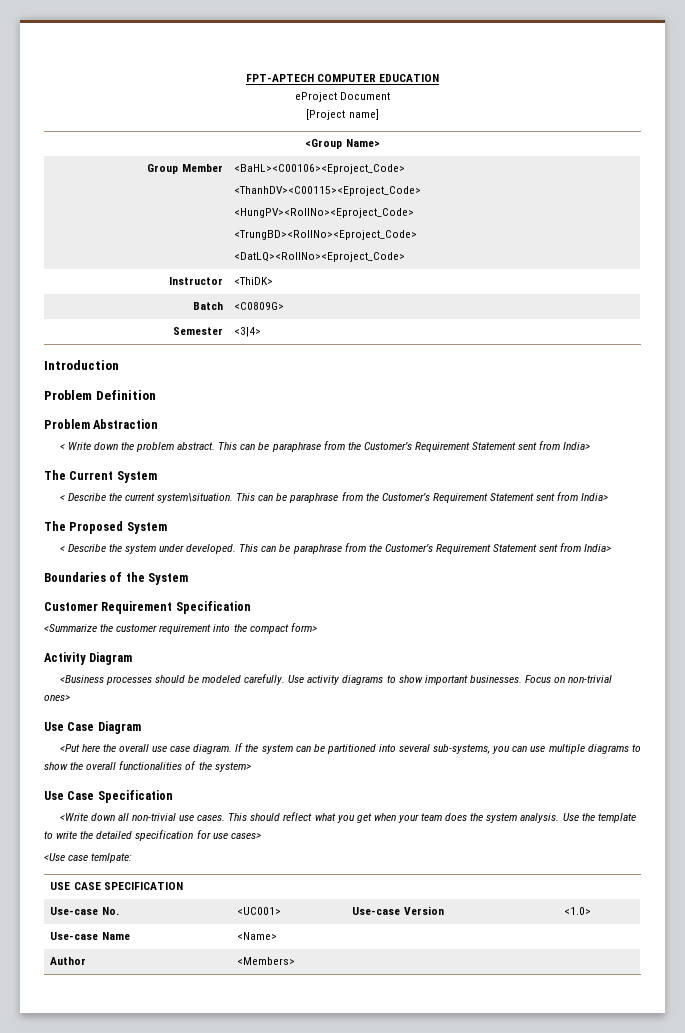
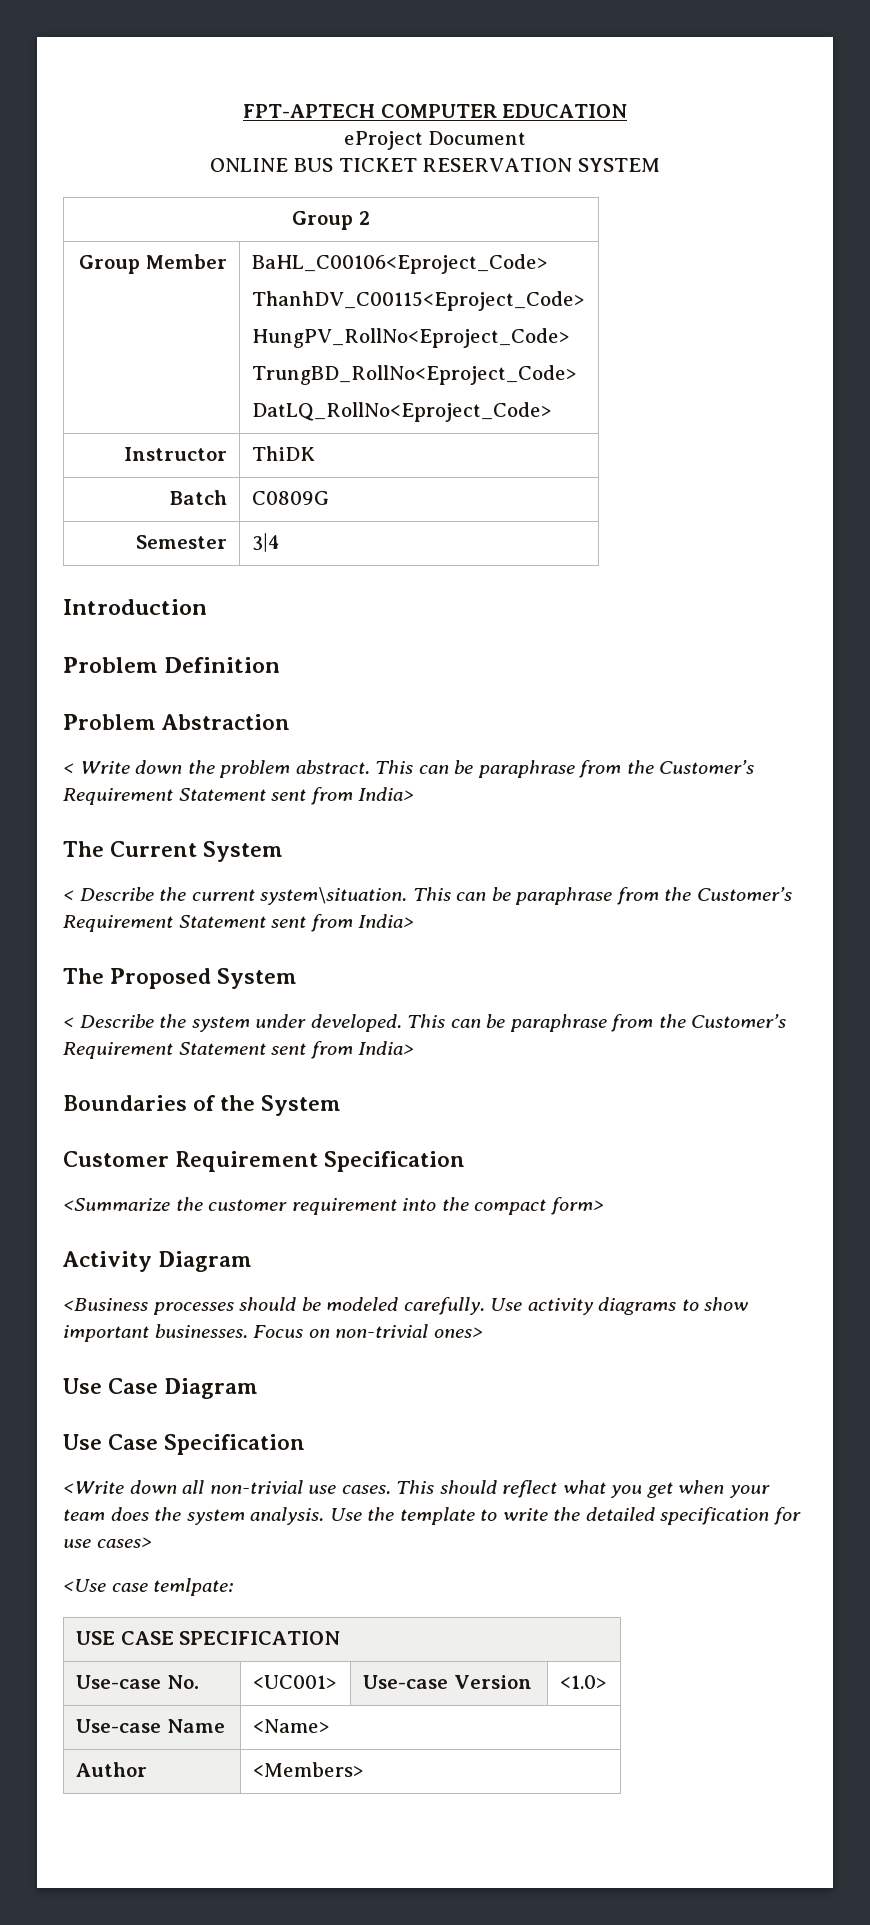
- [Project name]
- <Group Name>
- Group Member | <BaHL><C00106><Eproject_Code>
- <ThanhDV><C00115><Eproject_Code>
- <HungPV><RollNo><Eproject_Code>
- <TrungBD><RollNo><Eproject_Code>
- <DatLQ><RollNo><Eproject_Code>
+ ONLINE BUS TICKET RESERVATION SYSTEM
+ Group 2
+ Group Member | BaHL_C00106<Eproject_Code>
+ ThanhDV_C00115<Eproject_Code>
+ HungPV_RollNo<Eproject_Code>
+ TrungBD_RollNo<Eproject_Code>
+ DatLQ_RollNo<Eproject_Code>
- Instructor | <ThiDK>
+ Instructor | ThiDK
- Batch | <C0809G>
+ Batch | C0809G
- Semester | <3|4>
+ Semester | 3|4
- <Put here the overall use case diagram. If the system can be partitioned into several sub-systems, you can use multiple diagrams to show the overall functionalities of the system>

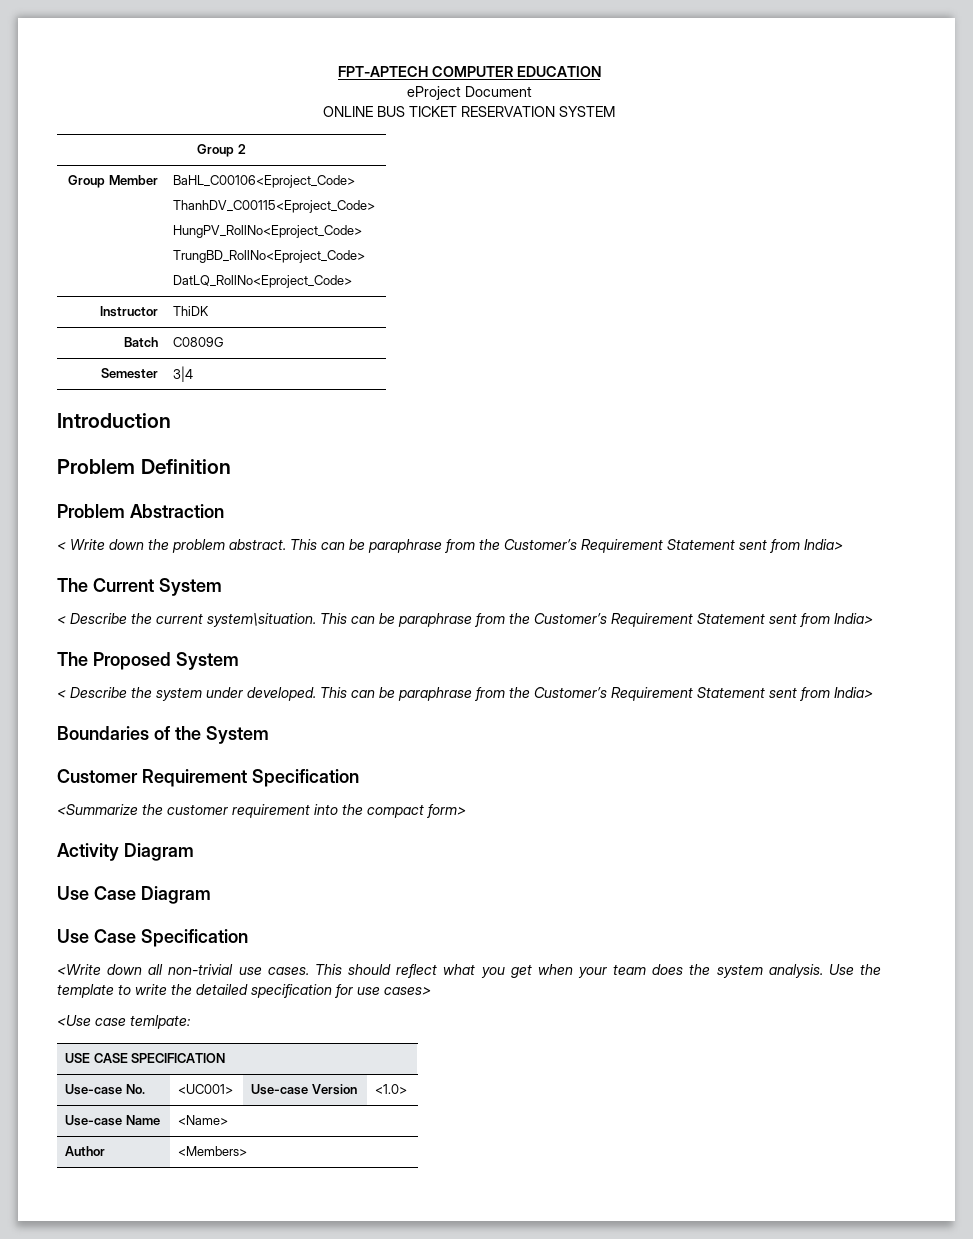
- <Business processes should be modeled carefully. Use activity diagrams to show important businesses. Focus on non-trivial ones>

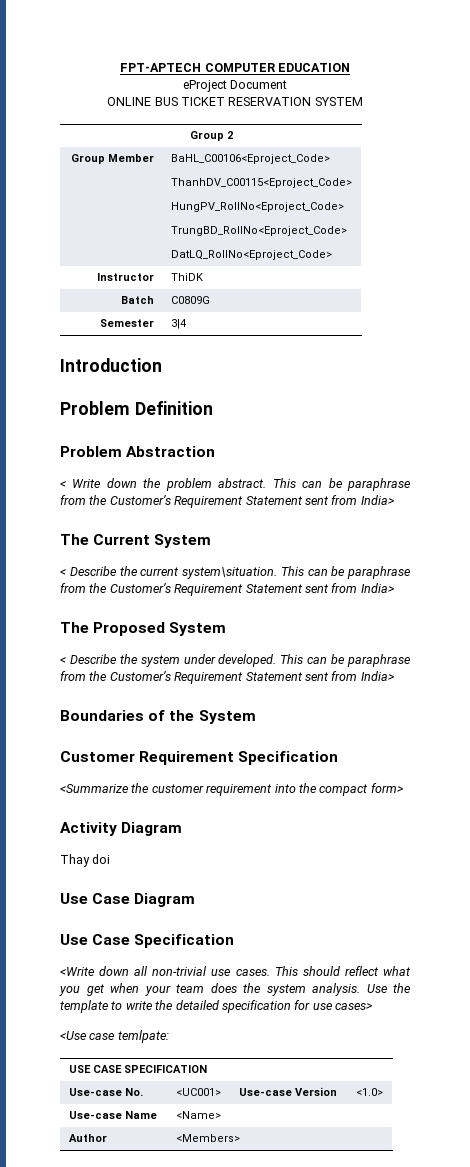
+ Thay doi

